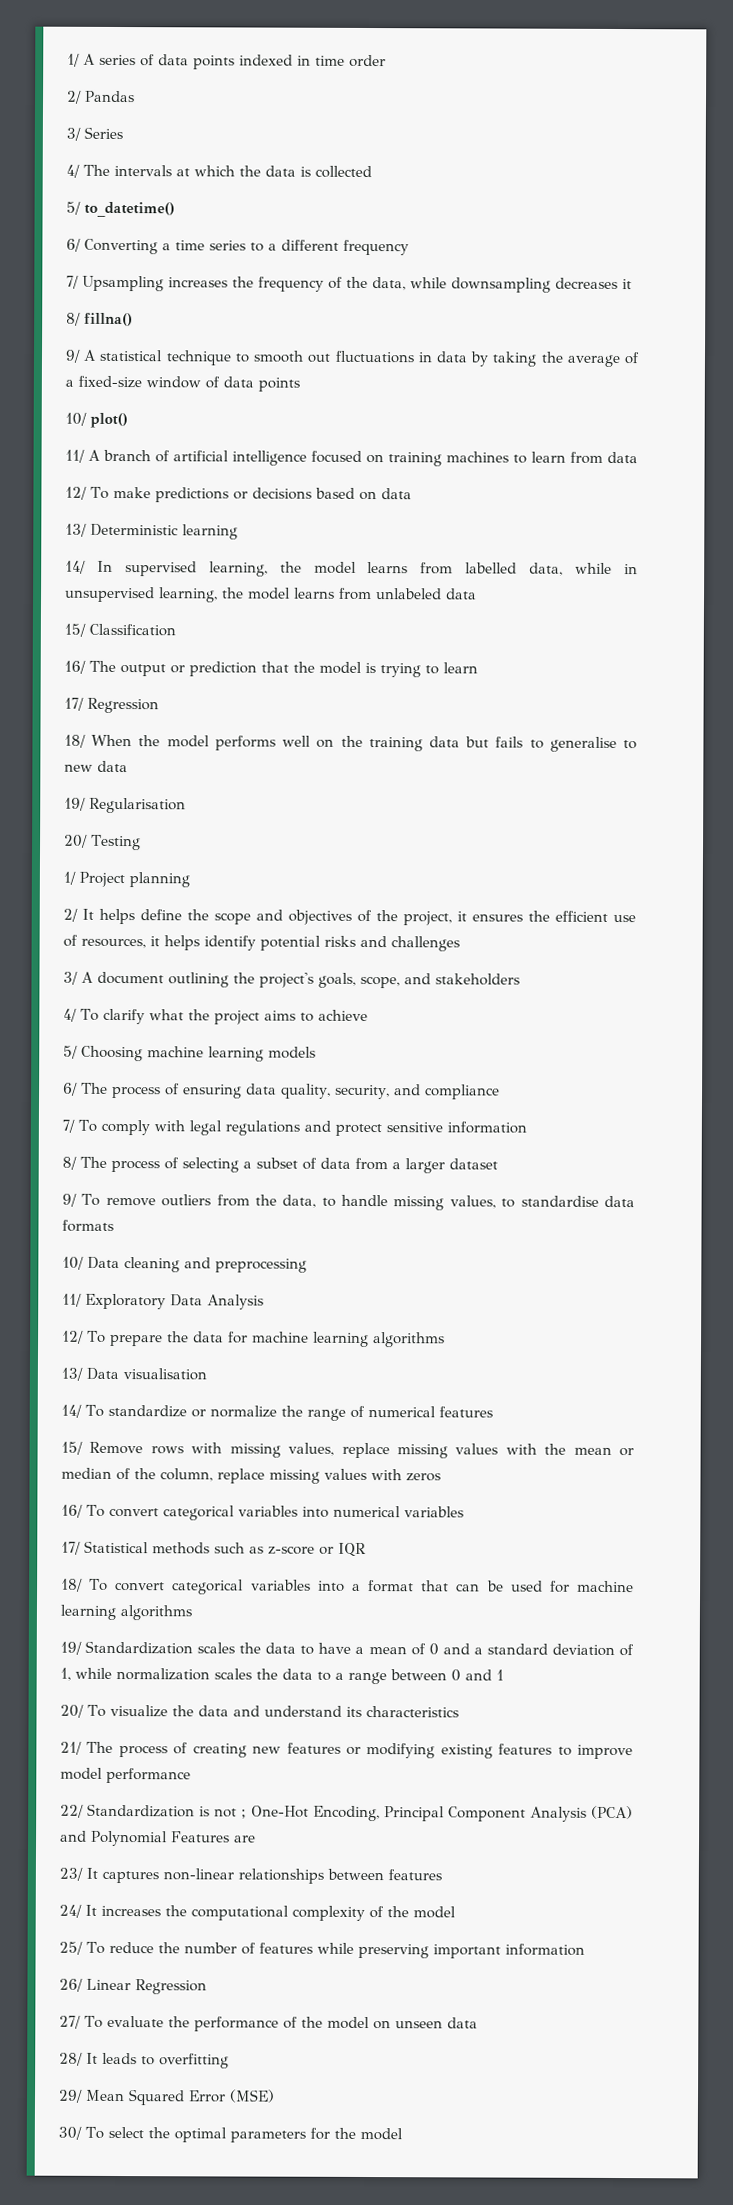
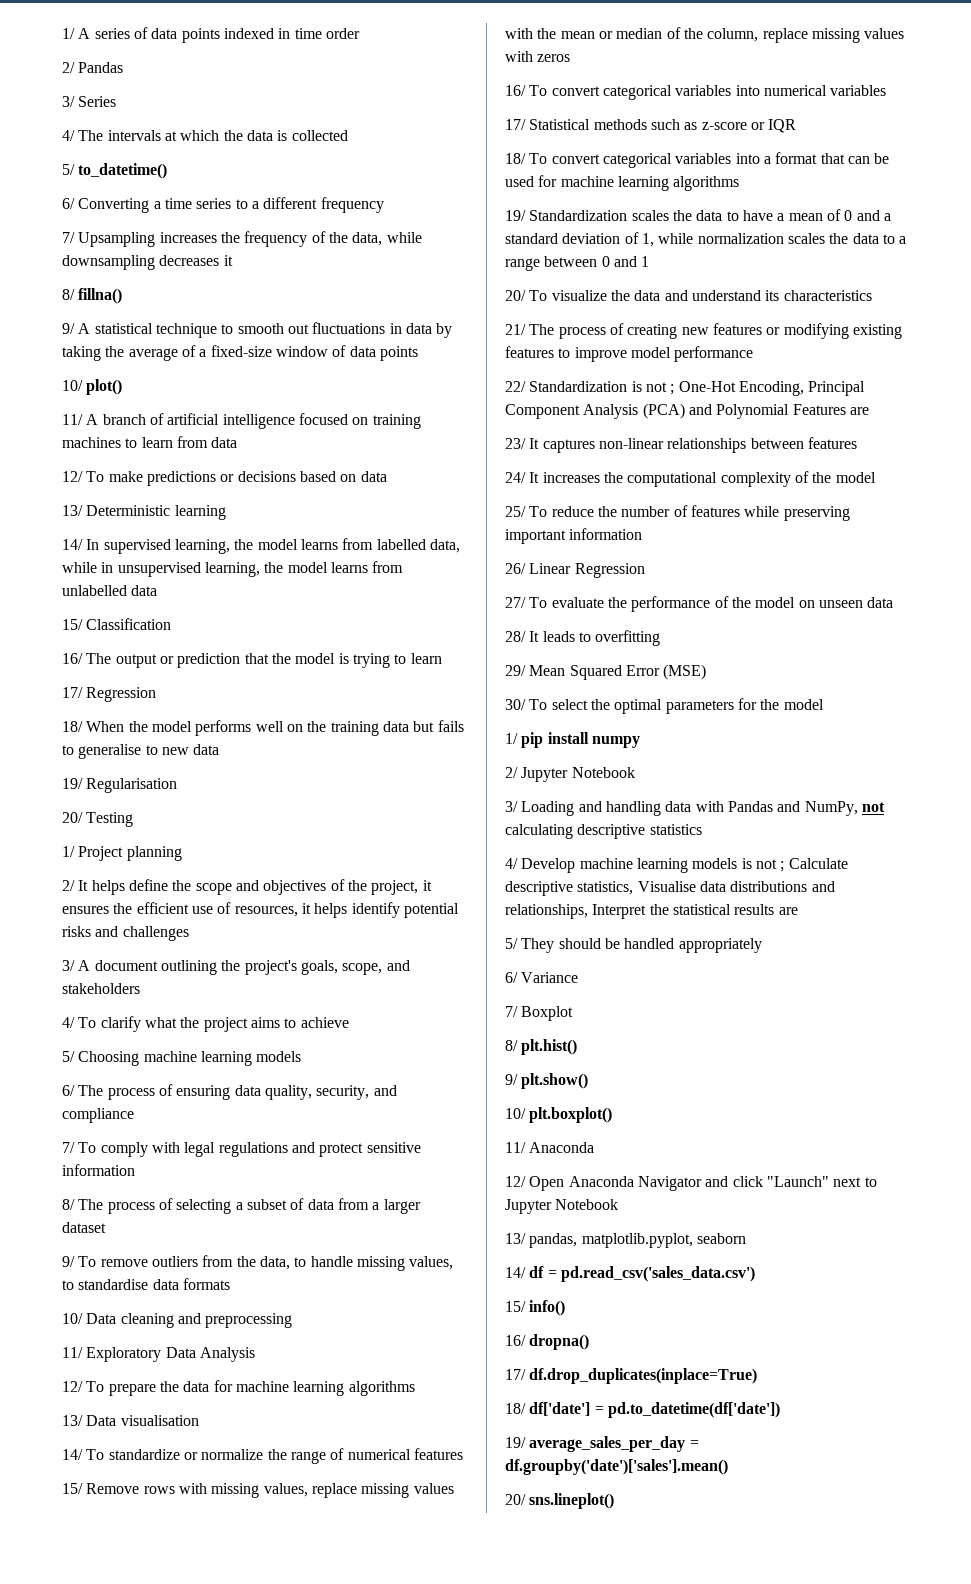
- 14/ In supervised learning, the model learns from labelled data, while in unsupervised learning, the model learns from unlabeled data
+ 14/ In supervised learning, the model learns from labelled data, while in unsupervised learning, the model learns from unlabelled data
+ 1/ pip install numpy
+ 2/ Jupyter Notebook
+ 3/ Loading and handling data with Pandas and NumPy, not calculating descriptive statistics
+ 4/ Develop machine learning models is not ; Calculate descriptive statistics, Visualise data distributions and relationships, Interpret the statistical results are
+ 5/ They should be handled appropriately
+ 6/ Variance
+ 7/ Boxplot
+ 8/ plt.hist()
+ 9/ plt.show()
+ 10/ plt.boxplot()
+ 11/ Anaconda
+ 12/ Open Anaconda Navigator and click "Launch" next to Jupyter Notebook
+ 13/ pandas, matplotlib.pyplot, seaborn
+ 14/ df = pd.read_csv('sales_data.csv')
+ 15/ info()
+ 16/ dropna()
+ 17/ df.drop_duplicates(inplace=True)
+ 18/ df['date'] = pd.to_datetime(df['date'])
+ 19/ average_sales_per_day = df.groupby('date')['sales'].mean()
+ 20/ sns.lineplot()

